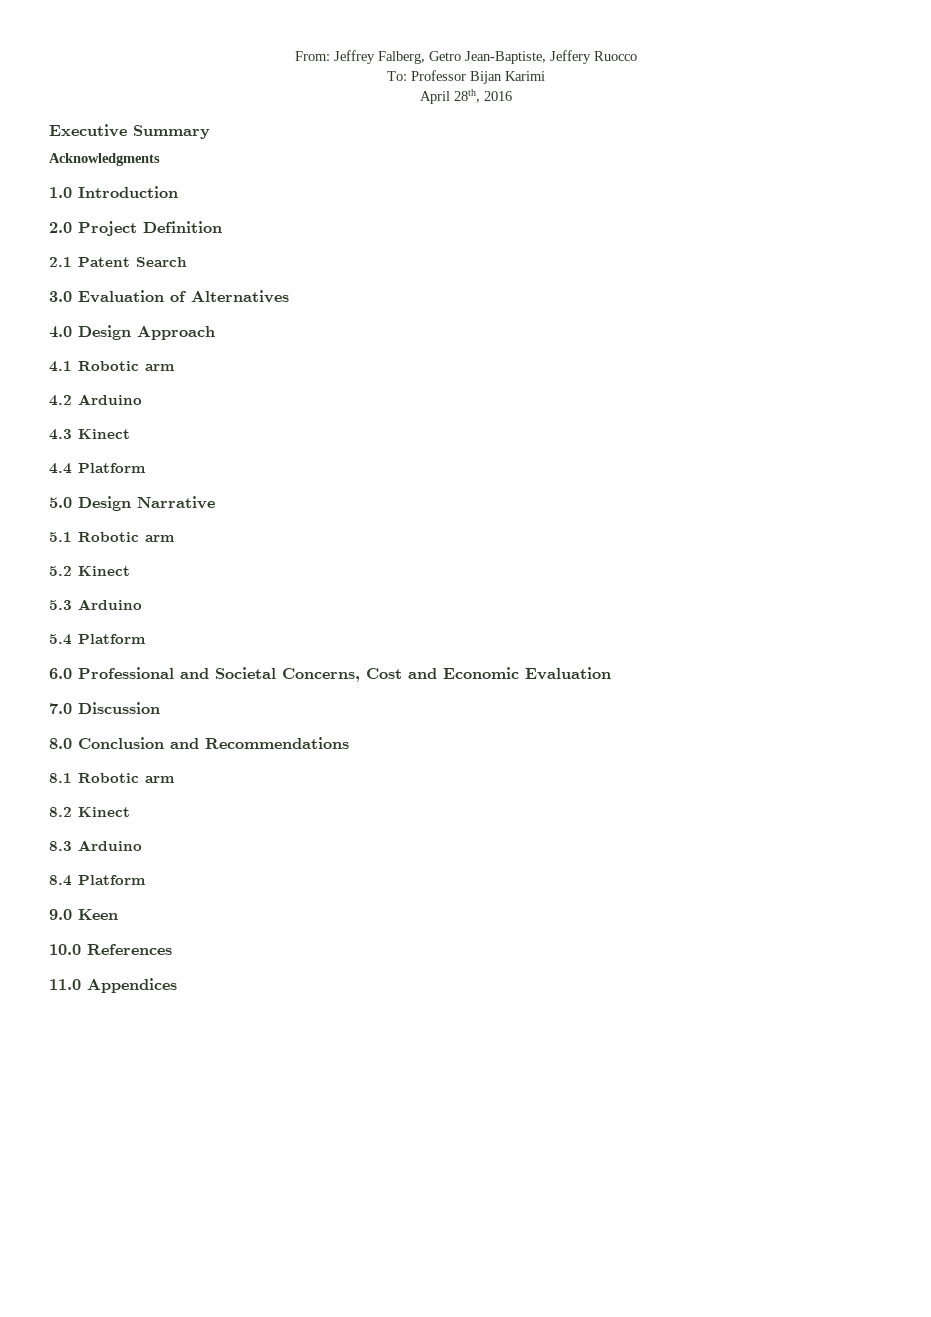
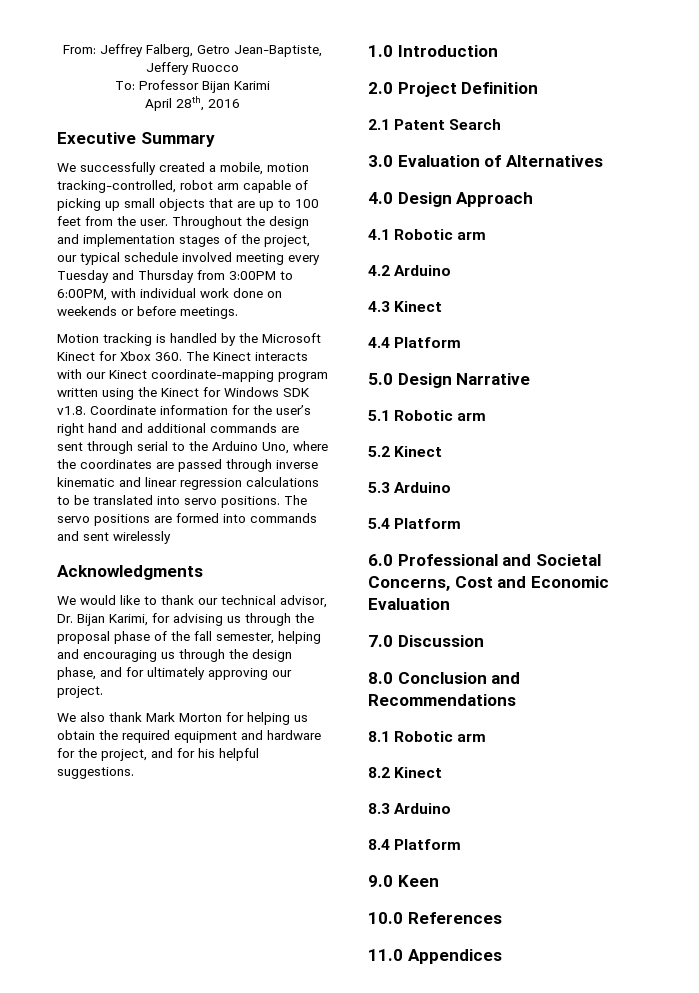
+ We successfully created a mobile, motion tracking-controlled, robot arm capable of picking up small objects that are up to 100 feet from the user. Throughout the design and implementation stages of the project, our typical schedule involved meeting every Tuesday and Thursday from 3:00PM to 6:00PM, with individual work done on weekends or before meetings.
+ Motion tracking is handled by the Microsoft Kinect for Xbox 360. The Kinect interacts with our Kinect coordinate-mapping program written using the Kinect for Windows SDK v1.8. Coordinate information for the user’s right hand and additional commands are sent through serial to the Arduino Uno, where the coordinates are passed through inverse kinematic and linear regression calculations to be translated into servo positions. The servo positions are formed into commands and sent wirelessly
  Acknowledgments
+ We would like to thank our technical advisor, Dr. Bijan Karimi, for advising us through the proposal phase of the fall semester, helping and encouraging us through the design phase, and for ultimately approving our project.
+ We also thank Mark Morton for helping us obtain the required equipment and hardware for the project, and for his helpful suggestions.

